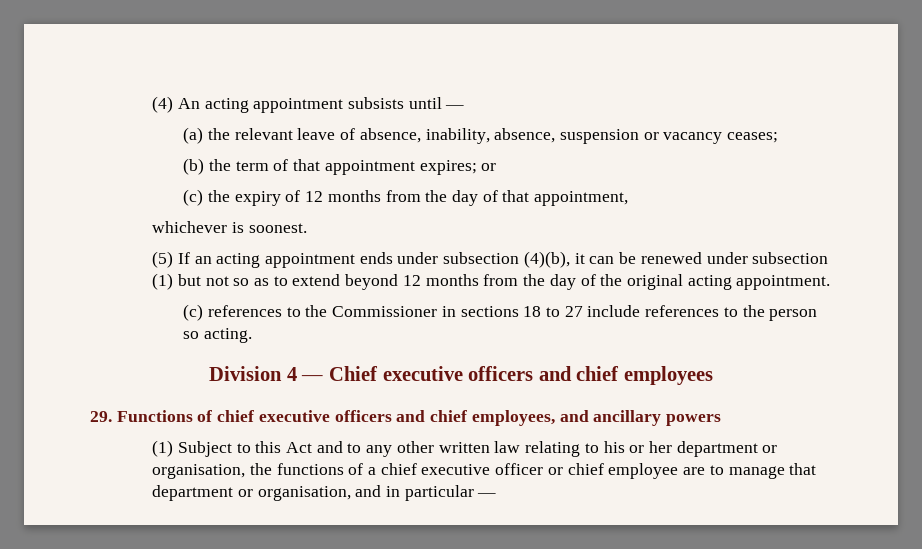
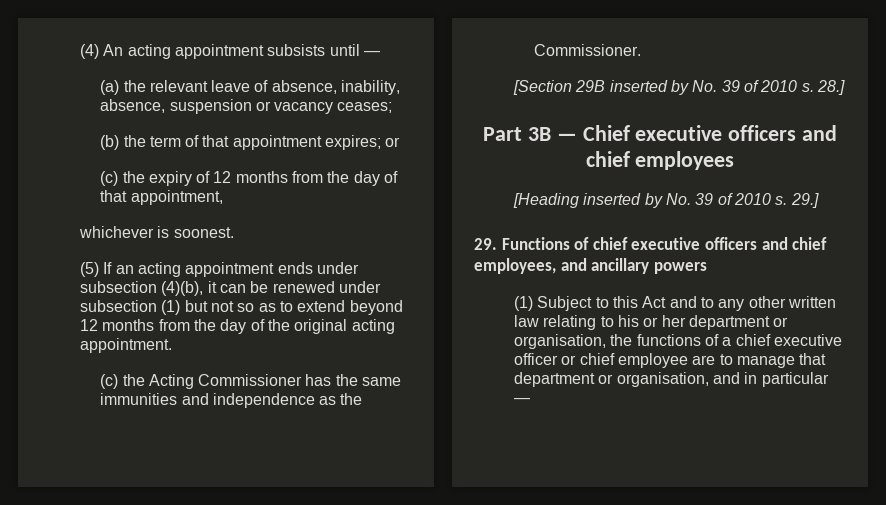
- (c) references to the Commissioner in sections 18 to 27 include references to the person so acting.
- Division 4 — Chief executive officers and chief employees
+ (c) the Acting Commissioner has the same immunities and independence as the Commissioner.
+ [Section 29B inserted by No. 39 of 2010 s. 28.]
+ Part 3B — Chief executive officers and chief employees
+ [Heading inserted by No. 39 of 2010 s. 29.]

